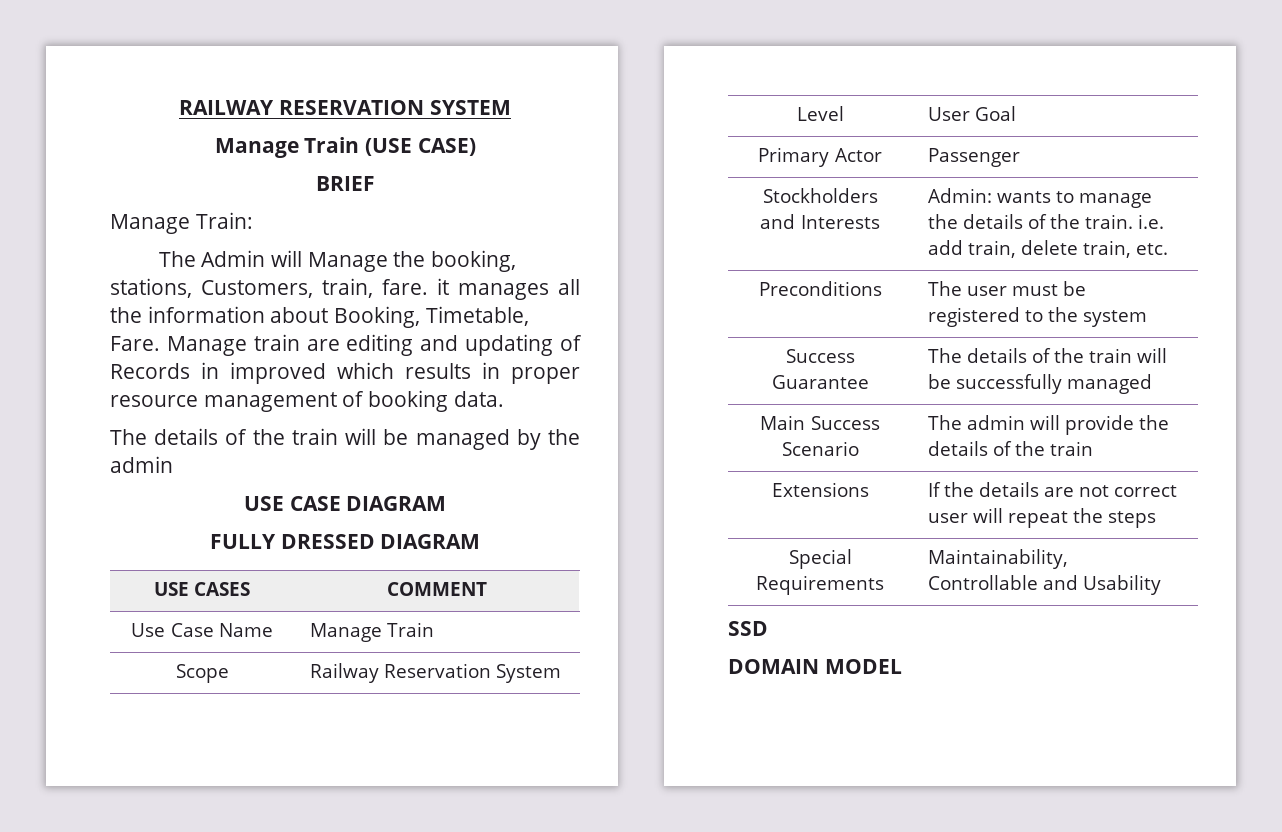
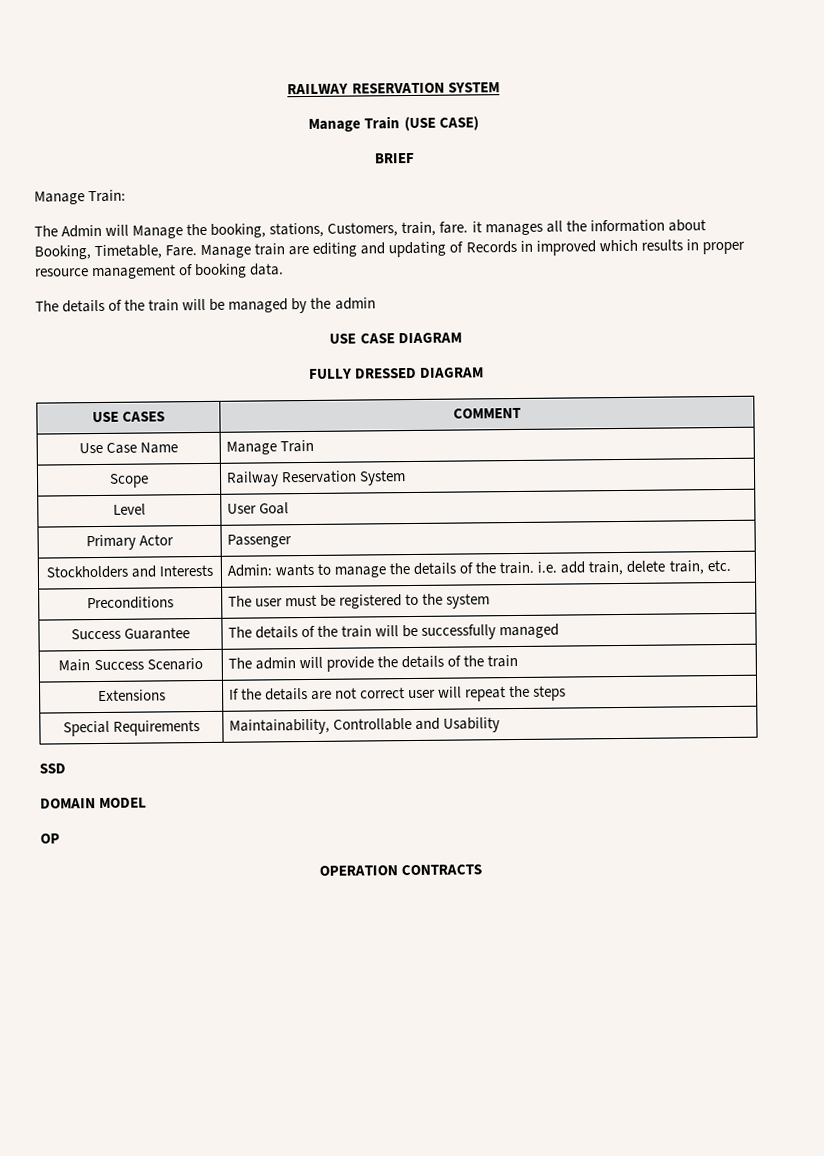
+ OP
+ OPERATION CONTRACTS

